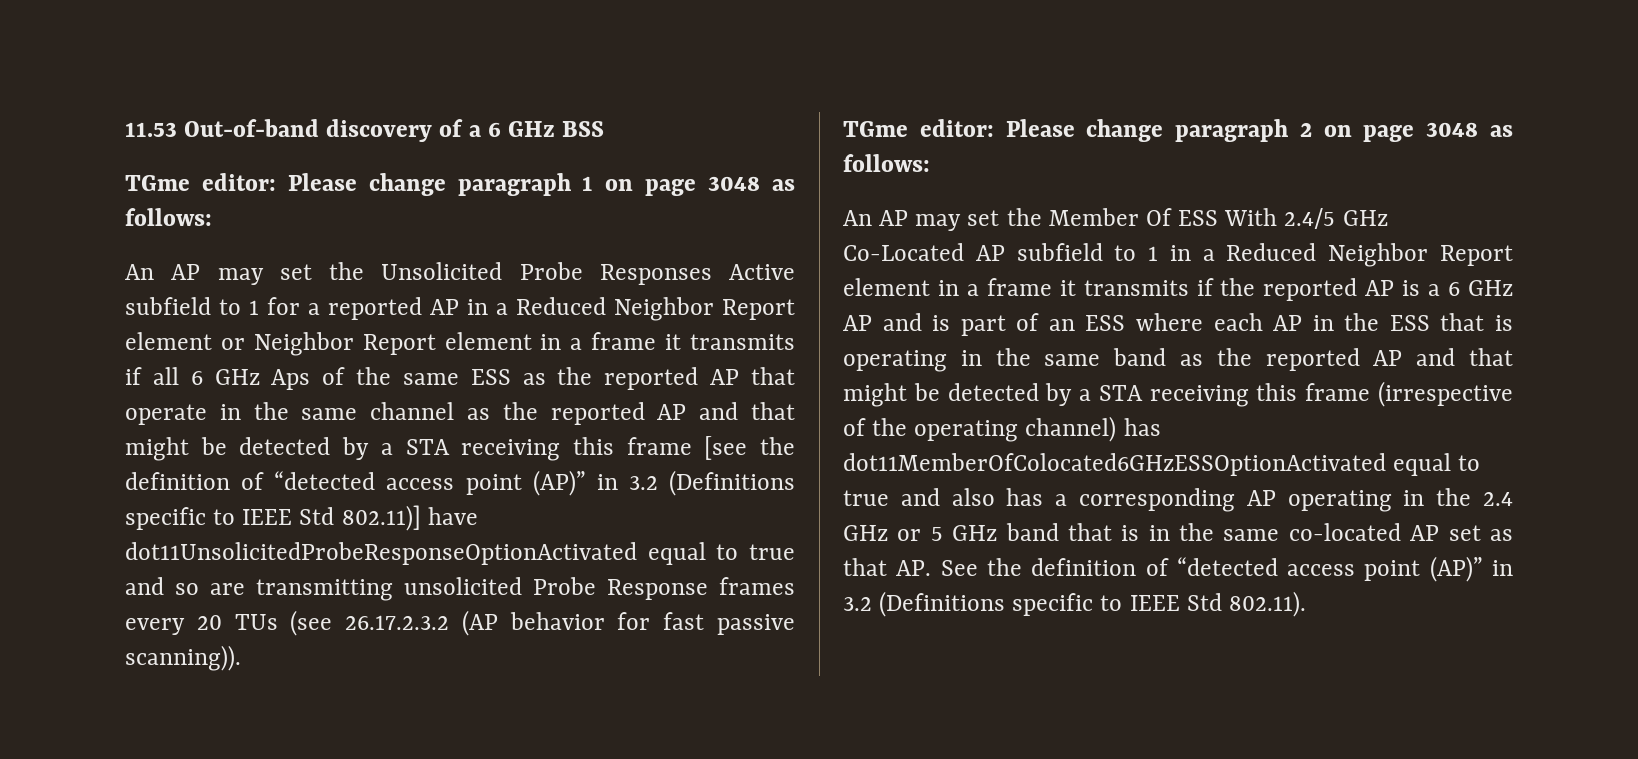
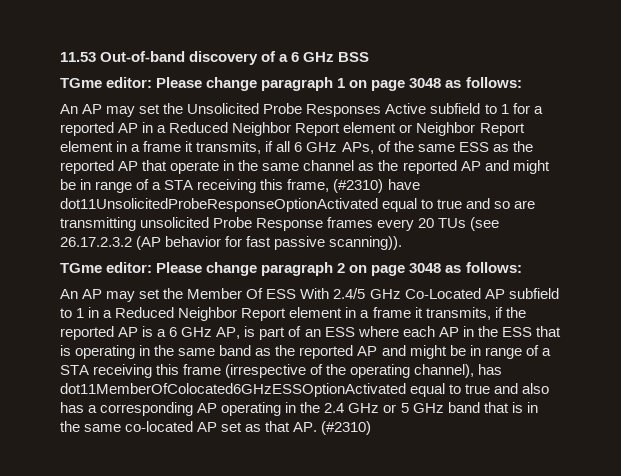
- An AP may set the Unsolicited Probe Responses Active subfield to 1 for a reported AP in a Reduced Neighbor Report element or Neighbor Report element in a frame it transmits if all 6 GHz Aps of the same ESS as the reported AP that operate in the same channel as the reported AP and that might be detected by a STA receiving this frame [see the definition of “detected access point (AP)” in 3.2 (Definitions specific to IEEE Std 802.11)] have dot11UnsolicitedProbeResponseOptionActivated equal to true and so are transmitting unsolicited Probe Response frames every 20 TUs (see 26.17.2.3.2 (AP behavior for fast passive scanning)).
+ An AP may set the Unsolicited Probe Responses Active subfield to 1 for a reported AP in a Reduced Neighbor Report element or Neighbor Report element in a frame it transmits, if all 6 GHz APs, of the same ESS as the reported AP that operate in the same channel as the reported AP and might be in range of a STA receiving this frame, (#2310) have dot11UnsolicitedProbeResponseOptionActivated equal to true and so are transmitting unsolicited Probe Response frames every 20 TUs (see 26.17.2.3.2 (AP behavior for fast passive scanning)).
- An AP may set the Member Of ESS With 2.4/5 GHz Co-Located AP subfield to 1 in a Reduced Neighbor Report element in a frame it transmits if the reported AP is a 6 GHz AP and is part of an ESS where each AP in the ESS that is operating in the same band as the reported AP and that might be detected by a STA receiving this frame (irrespective of the operating channel) has dot11MemberOfColocated6GHzESSOptionActivated equal to true and also has a corresponding AP operating in the 2.4 GHz or 5 GHz band that is in the same co-located AP set as that AP. See the definition of “detected access point (AP)” in 3.2 (Definitions specific to IEEE Std 802.11).
+ An AP may set the Member Of ESS With 2.4/5 GHz Co-Located AP subfield to 1 in a Reduced Neighbor Report element in a frame it transmits, if the reported AP is a 6 GHz AP, is part of an ESS where each AP in the ESS that is operating in the same band as the reported AP and might be in range of a STA receiving this frame (irrespective of the operating channel), has dot11MemberOfColocated6GHzESSOptionActivated equal to true and also has a corresponding AP operating in the 2.4 GHz or 5 GHz band that is in the same co-located AP set as that AP. (#2310)

